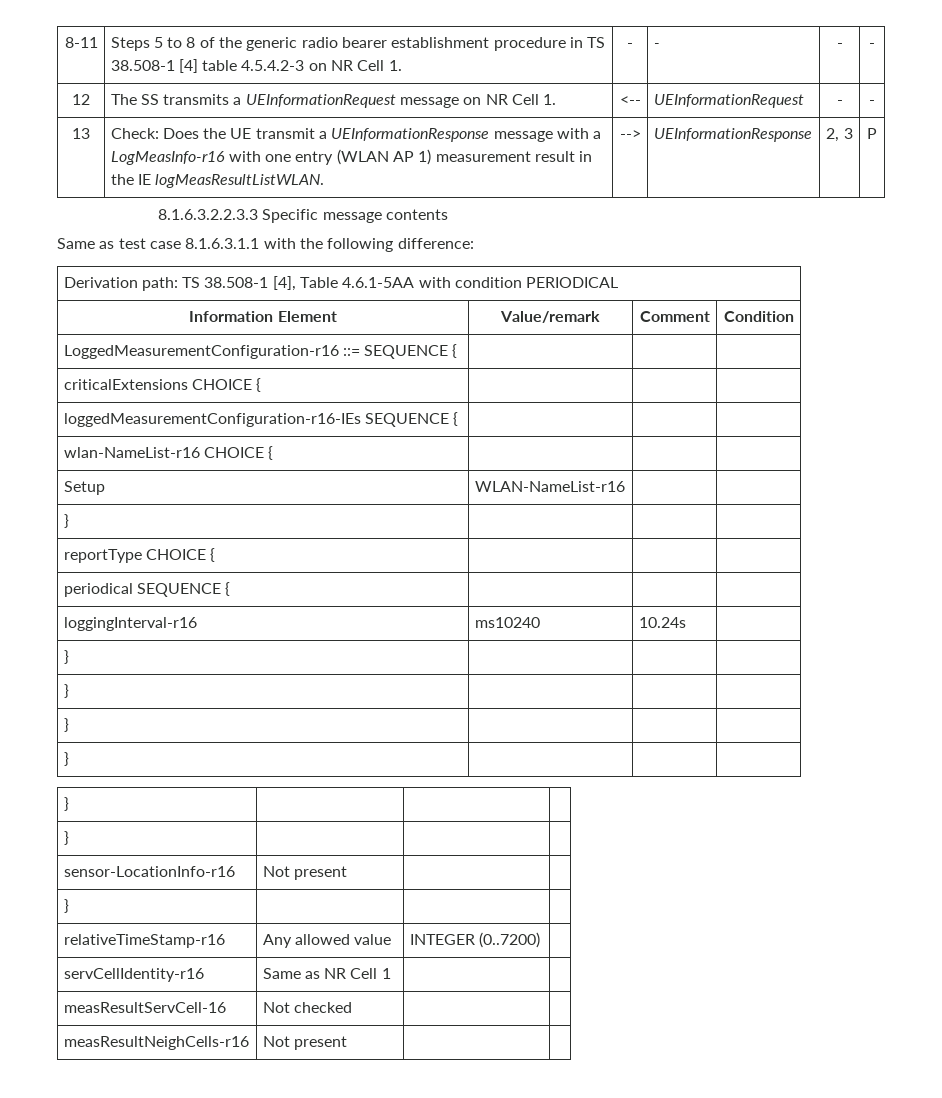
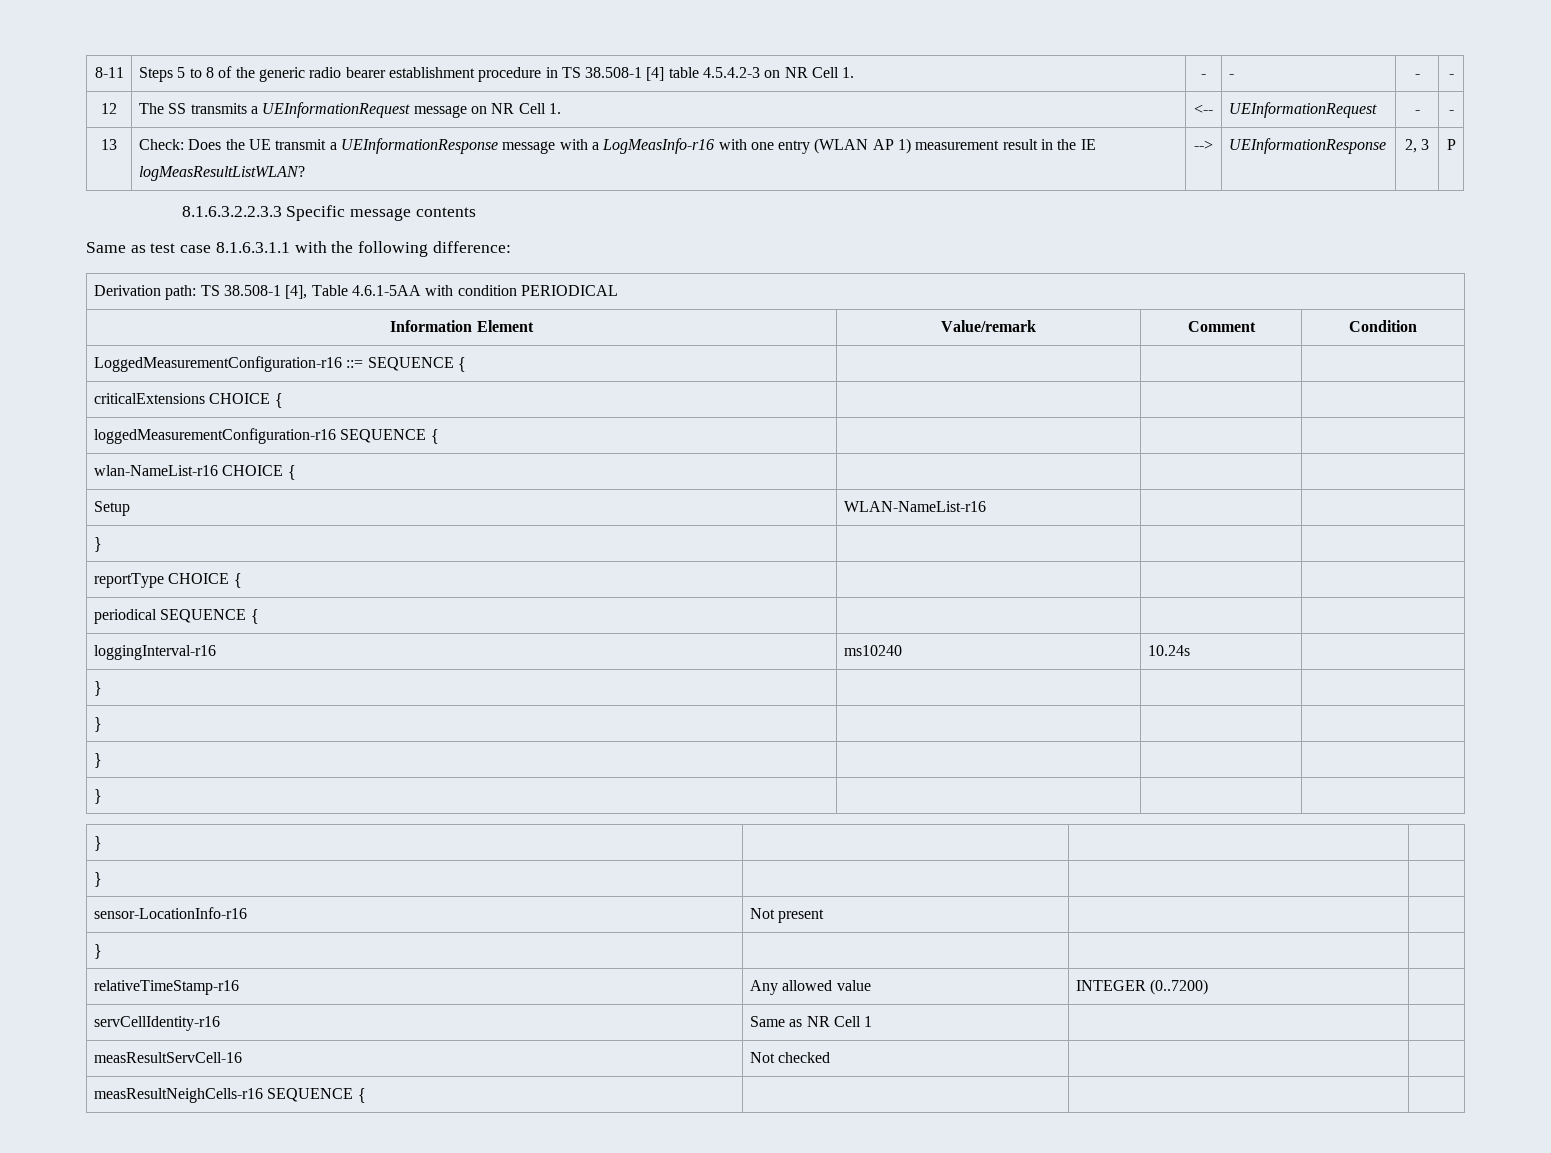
- 13 | Check: Does the UE transmit a UEInformationResponse message with a LogMeasInfo-r16 with one entry (WLAN AP 1) measurement result in the IE logMeasResultListWLAN. | --> | UEInformationResponse | 2, 3 | P
+ 13 | Check: Does the UE transmit a UEInformationResponse message with a LogMeasInfo-r16 with one entry (WLAN AP 1) measurement result in the IE logMeasResultListWLAN? | --> | UEInformationResponse | 2, 3 | P
- loggedMeasurementConfiguration-r16-IEs SEQUENCE { | | |
+ loggedMeasurementConfiguration-r16 SEQUENCE { | | |
- measResultNeighCells-r16 | Not present | |
+ measResultNeighCells-r16 SEQUENCE { | | |

